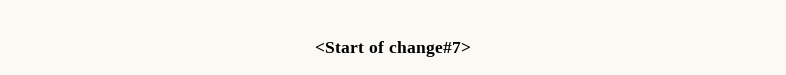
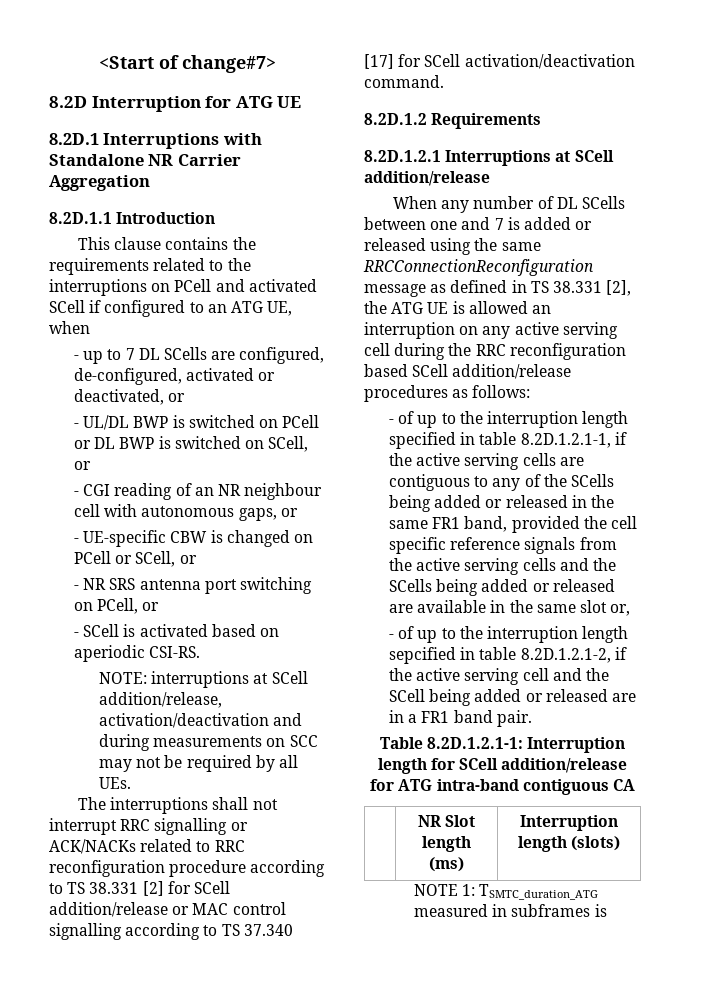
+ 8.2D Interruption for ATG UE
+ 8.2D.1 Interruptions with Standalone NR Carrier Aggregation
+ 8.2D.1.1 Introduction
+ This clause contains the requirements related to the interruptions on PCell and activated SCell if configured to an ATG UE, when
+ - up to 7 DL SCells are configured, de-configured, activated or deactivated, or
+ - UL/DL BWP is switched on PCell or DL BWP is switched on SCell, or
+ - CGI reading of an NR neighbour cell with autonomous gaps, or
+ - UE-specific CBW is changed on PCell or SCell, or
+ - NR SRS antenna port switching on PCell, or
+ - SCell is activated based on aperiodic CSI-RS.
+ NOTE: interruptions at SCell addition/release, activation/deactivation and during measurements on SCC may not be required by all UEs.
+ The interruptions shall not interrupt RRC signalling or ACK/NACKs related to RRC reconfiguration procedure according to TS 38.331 [2] for SCell addition/release or MAC control signalling according to TS 37.340 [17] for SCell activation/deactivation command.
+ 8.2D.1.2 Requirements
+ 8.2D.1.2.1 Interruptions at SCell addition/release
+ When any number of DL SCells between one and 7 is added or released using the same RRCConnectionReconfiguration message as defined in TS 38.331 [2], the ATG UE is allowed an interruption on any active serving cell during the RRC reconfiguration based SCell addition/release procedures as follows:
+ - of up to the interruption length specified in table 8.2D.1.2.1-1, if the active serving cells are contiguous to any of the SCells being added or released in the same FR1 band, provided the cell specific reference signals from the active serving cells and the SCells being added or released are available in the same slot or,
+ - of up to the interruption length sepcified in table 8.2D.1.2.1-2, if the active serving cell and the SCell being added or released are in a FR1 band pair.
+ Table 8.2D.1.2.1-1: Interruption length for SCell addition/release for ATG intra-band contiguous CA
+ | NR Slot length (ms) | Interruption length (slots)
+ NOTE 1: TSMTC_duration_ATG measured in subframes is

